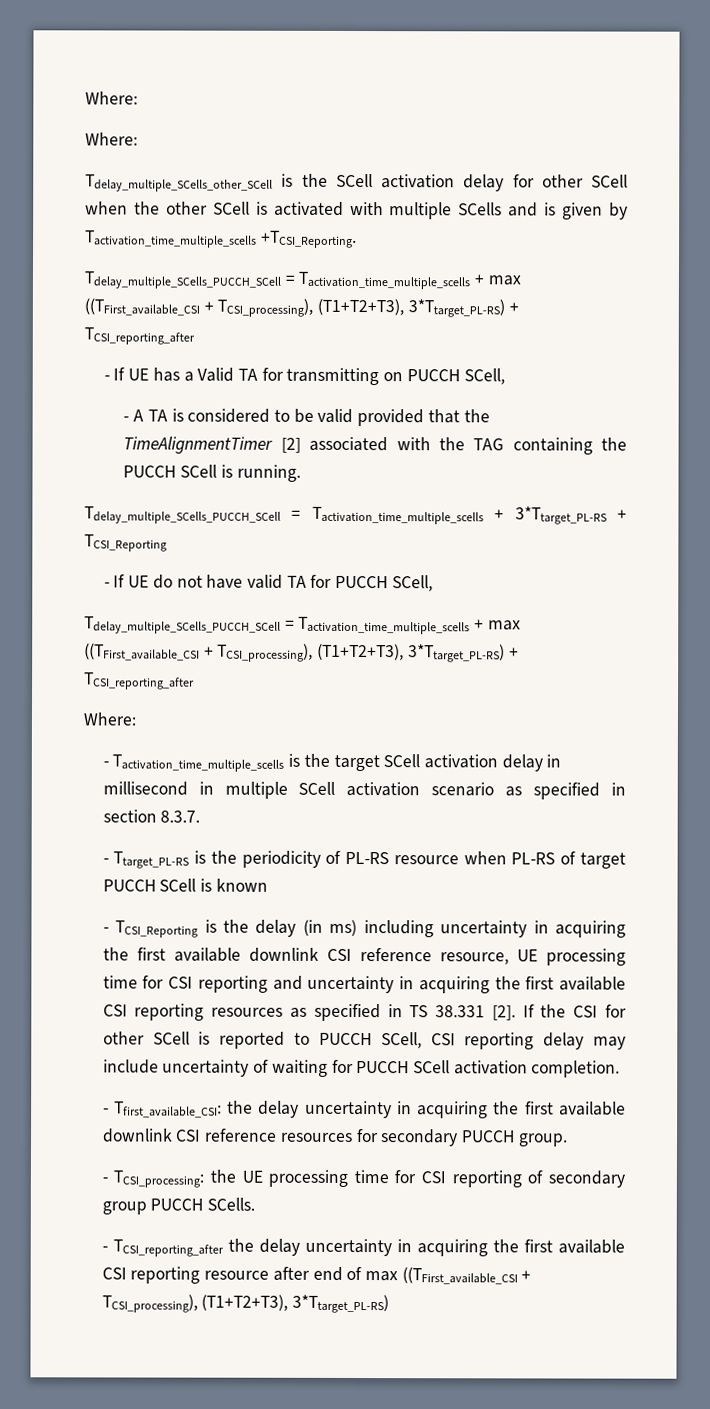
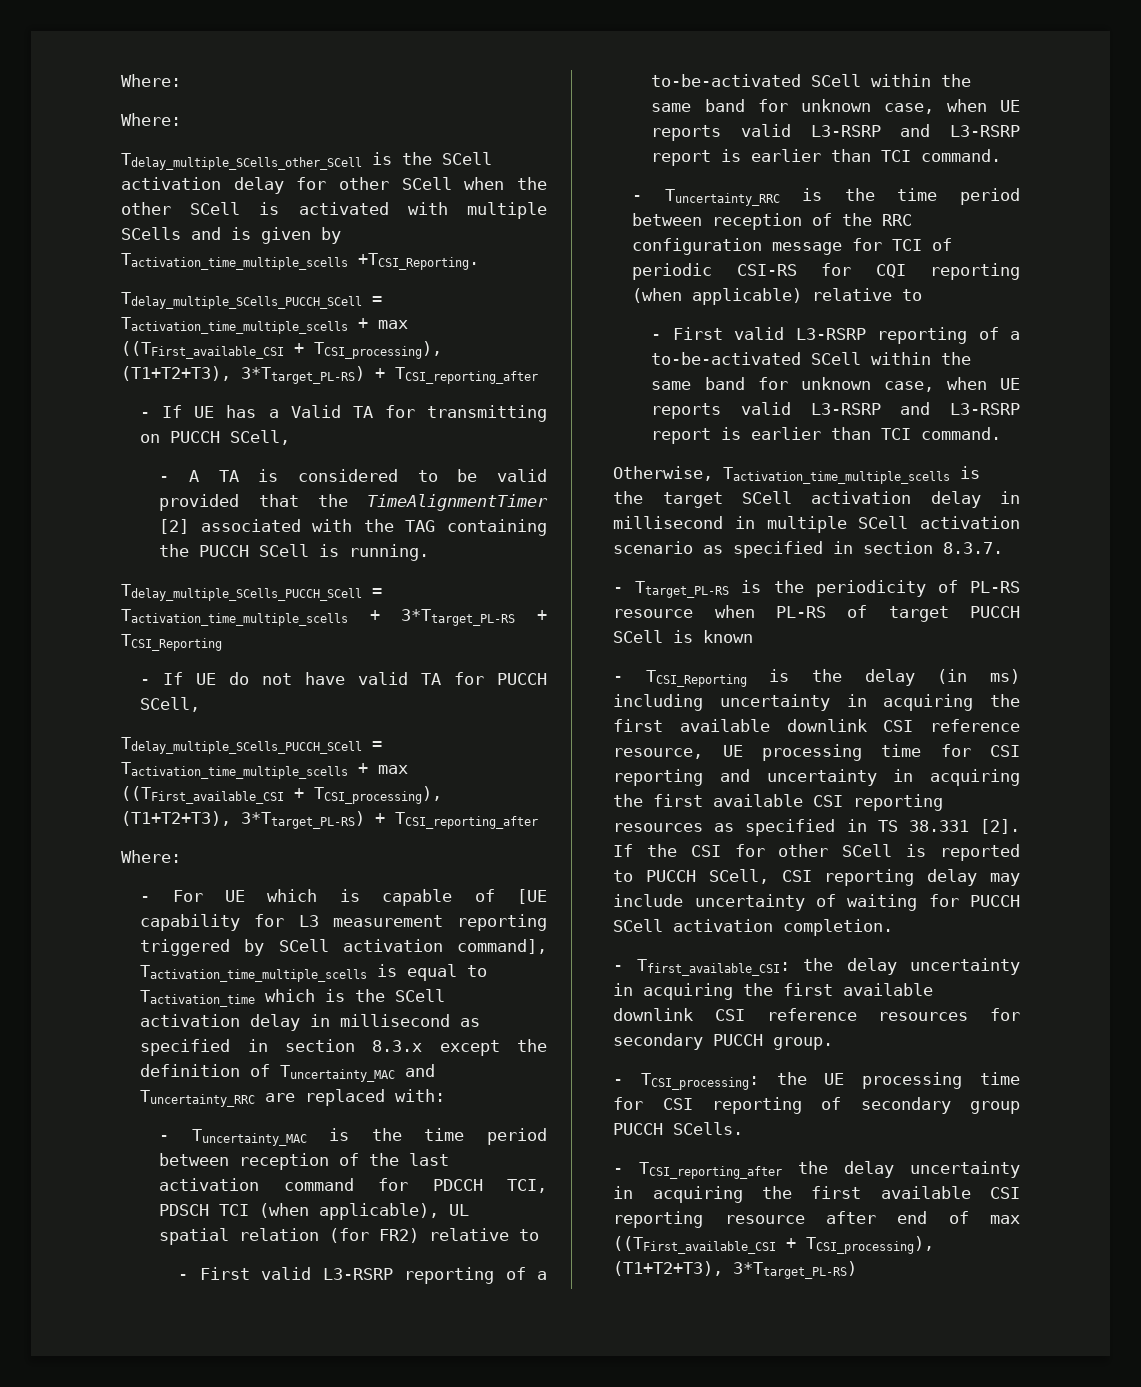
- - Tactivation_time_multiple_scells is the target SCell activation delay in millisecond in multiple SCell activation scenario as specified in section 8.3.7.
+ - For UE which is capable of [UE capability for L3 measurement reporting triggered by SCell activation command], Tactivation_time_multiple_scells is equal to Tactivation_time which is the SCell activation delay in millisecond as specified in section 8.3.x except the definition of Tuncertainty_MAC and Tuncertainty_RRC are replaced with:
+ - Tuncertainty_MAC is the time period between reception of the last activation command for PDCCH TCI, PDSCH TCI (when applicable), UL spatial relation (for FR2) relative to
+ - First valid L3-RSRP reporting of a to-be-activated SCell within the same band for unknown case, when UE reports valid L3-RSRP and L3-RSRP report is earlier than TCI command.
+ - Tuncertainty_RRC is the time period between reception of the RRC configuration message for TCI of periodic CSI-RS for CQI reporting (when applicable) relative to
+ - First valid L3-RSRP reporting of a to-be-activated SCell within the same band for unknown case, when UE reports valid L3-RSRP and L3-RSRP report is earlier than TCI command.
+ Otherwise, Tactivation_time_multiple_scells is the target SCell activation delay in millisecond in multiple SCell activation scenario as specified in section 8.3.7.

